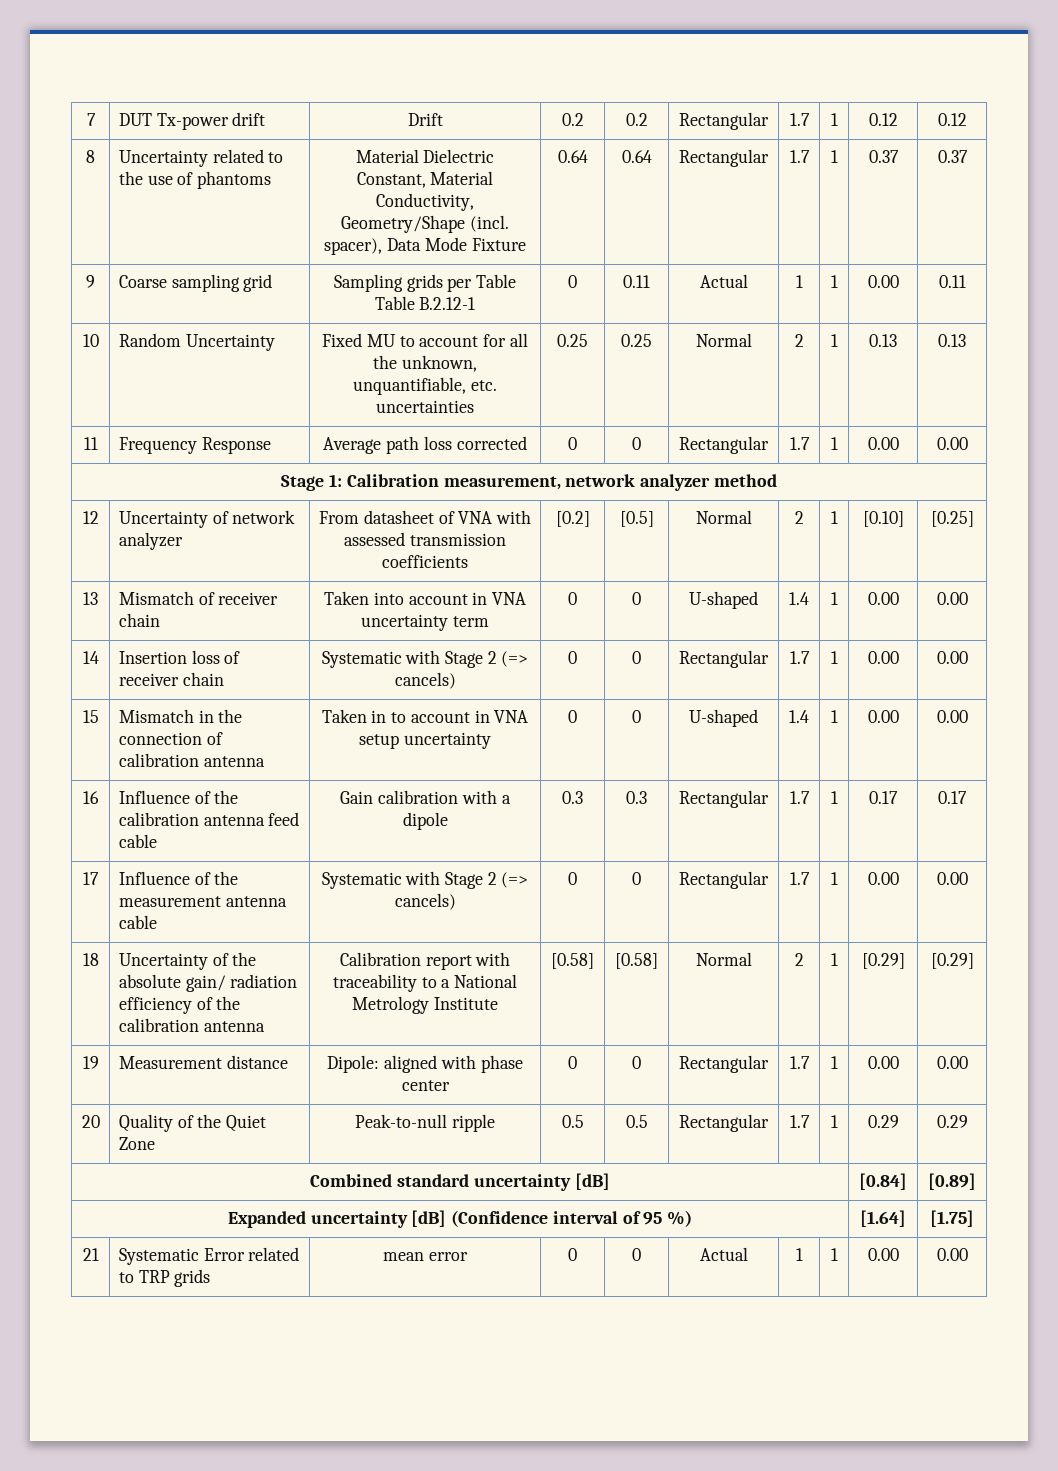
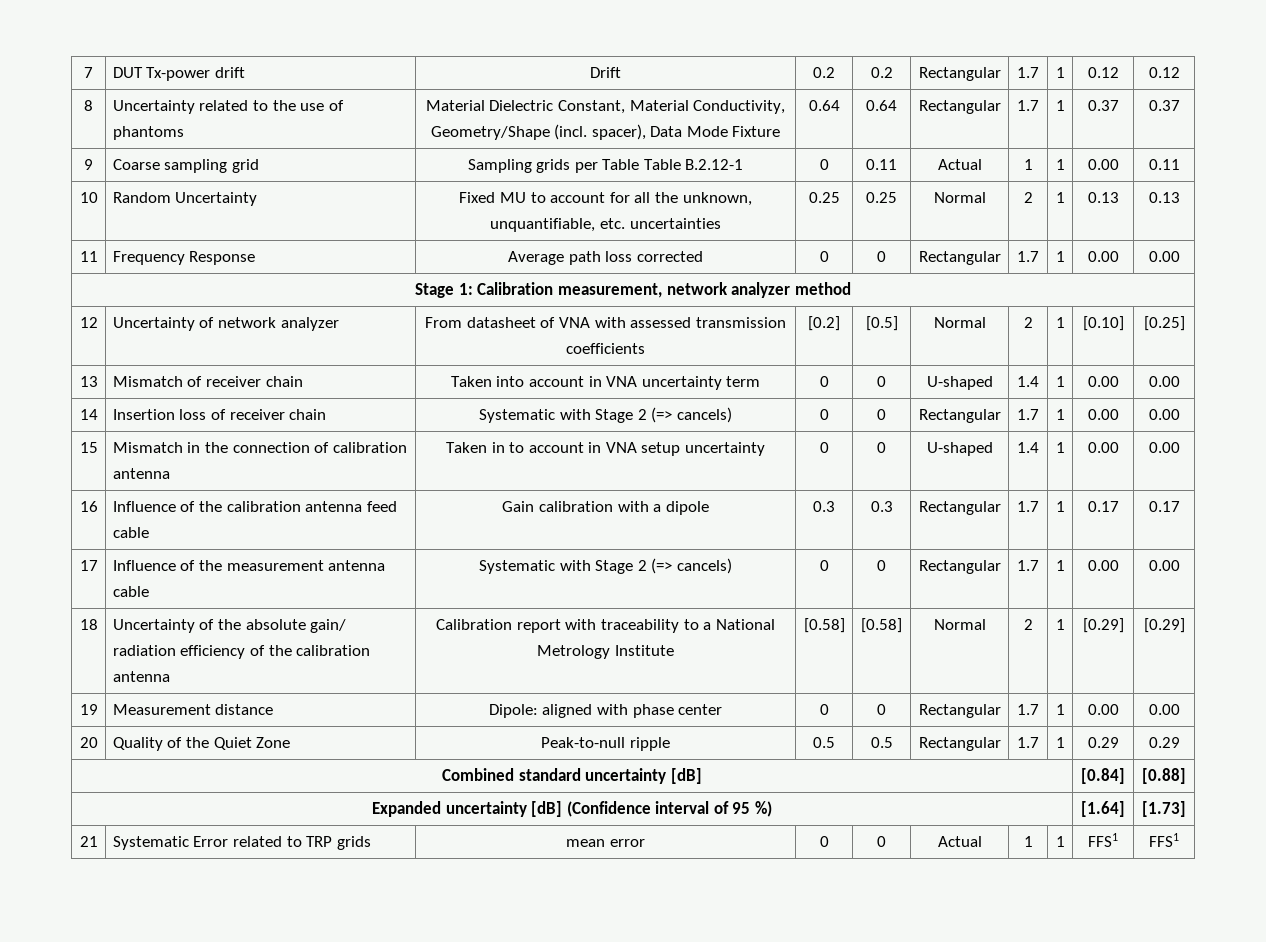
- Combined standard uncertainty [dB] | [0.84] | [0.89]
+ Combined standard uncertainty [dB] | [0.84] | [0.88]
- Expanded uncertainty [dB] (Confidence interval of 95 %) | [1.64] | [1.75]
+ Expanded uncertainty [dB] (Confidence interval of 95 %) | [1.64] | [1.73]
- 21 | Systematic Error related to TRP grids | mean error | 0 | 0 | Actual | 1 | 1 | 0.00 | 0.00
+ 21 | Systematic Error related to TRP grids | mean error | 0 | 0 | Actual | 1 | 1 | FFS1 | FFS1

